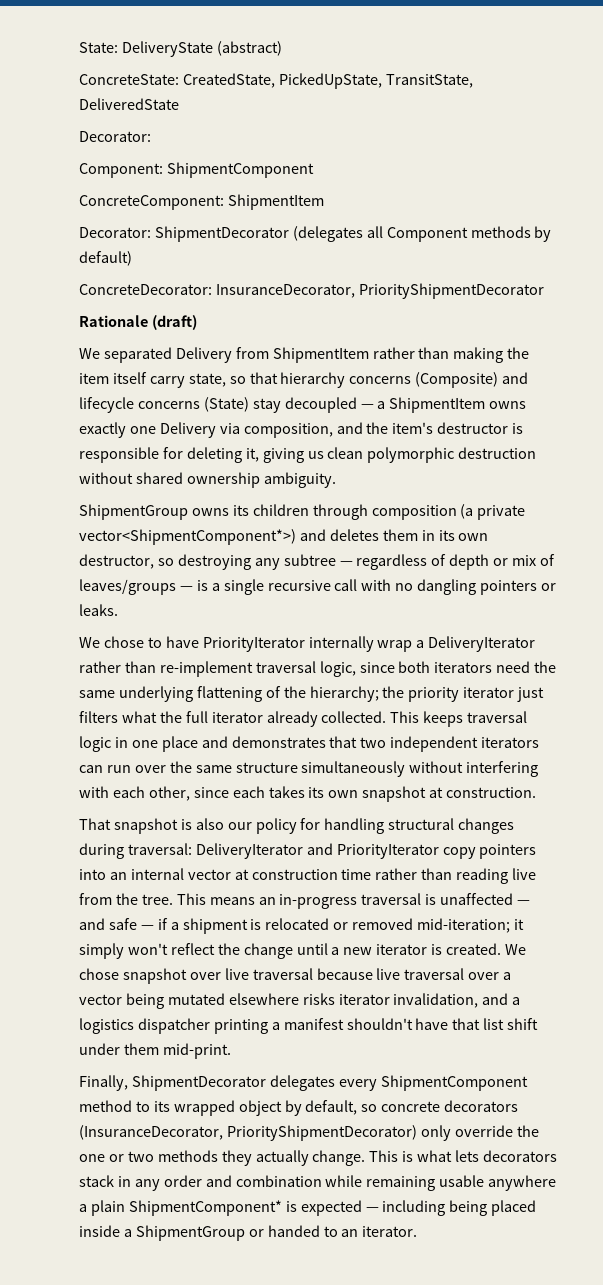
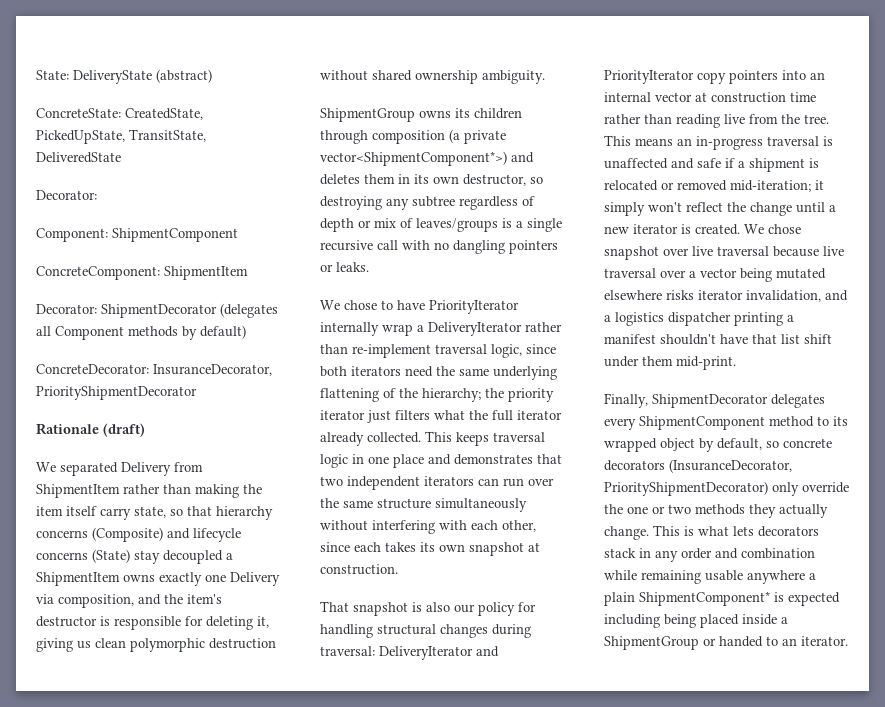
- We separated Delivery from ShipmentItem rather than making the item itself carry state, so that hierarchy concerns (Composite) and lifecycle concerns (State) stay decoupled — a ShipmentItem owns exactly one Delivery via composition, and the item's destructor is responsible for deleting it, giving us clean polymorphic destruction without shared ownership ambiguity.
+ We separated Delivery from ShipmentItem rather than making the item itself carry state, so that hierarchy concerns (Composite) and lifecycle concerns (State) stay decoupled a ShipmentItem owns exactly one Delivery via composition, and the item's destructor is responsible for deleting it, giving us clean polymorphic destruction without shared ownership ambiguity.
- ShipmentGroup owns its children through composition (a private vector<ShipmentComponent*>) and deletes them in its own destructor, so destroying any subtree — regardless of depth or mix of leaves/groups — is a single recursive call with no dangling pointers or leaks.
+ ShipmentGroup owns its children through composition (a private vector<ShipmentComponent*>) and deletes them in its own destructor, so destroying any subtree regardless of depth or mix of leaves/groups is a single recursive call with no dangling pointers or leaks.
- This means an in-progress traversal is unaffected — and safe — if a shipment is relocated or removed mid-iteration; it simply won't reflect the change until a new iterator is created.
+ This means an in-progress traversal is unaffected and safe if a shipment is relocated or removed mid-iteration; it simply won't reflect the change until a new iterator is created.
- This is what lets decorators stack in any order and combination while remaining usable anywhere a plain ShipmentComponent* is expected — including being placed inside a ShipmentGroup or handed to an iterator.
+ This is what lets decorators stack in any order and combination while remaining usable anywhere a plain ShipmentComponent* is expected including being placed inside a ShipmentGroup or handed to an iterator.

